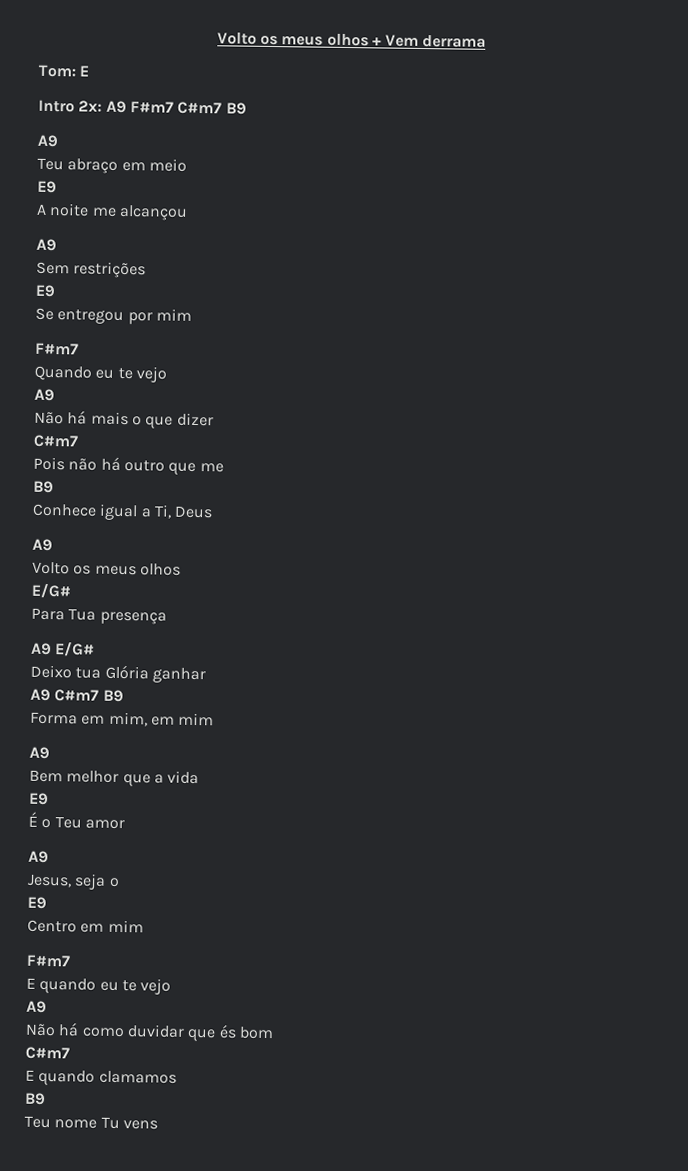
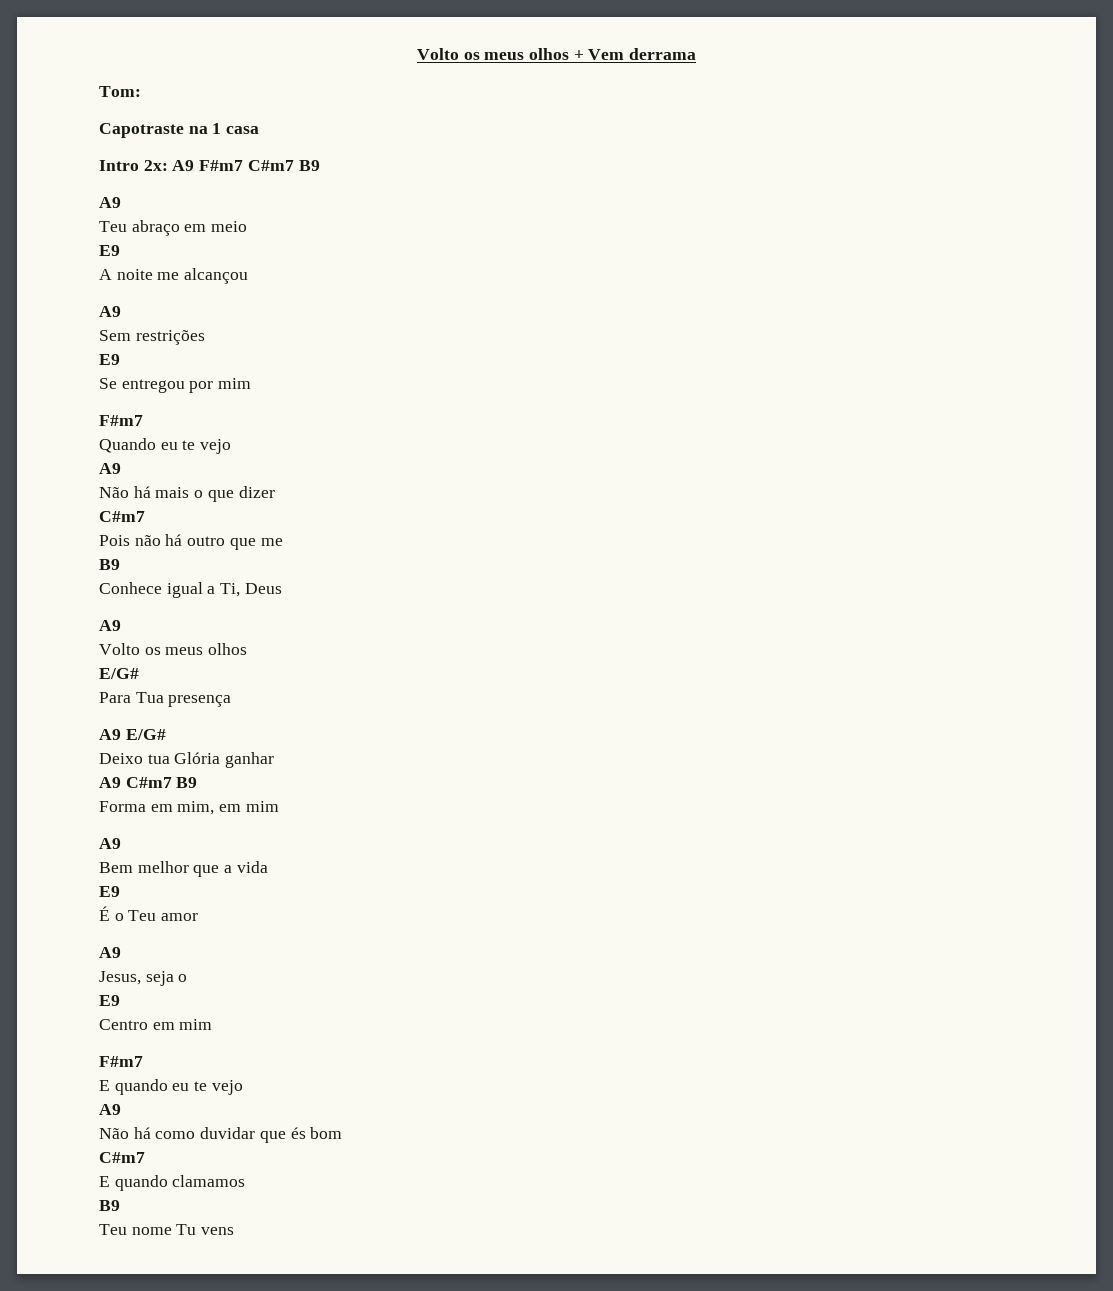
- Tom: E
+ Tom:
+ Capotraste na 1 casa

